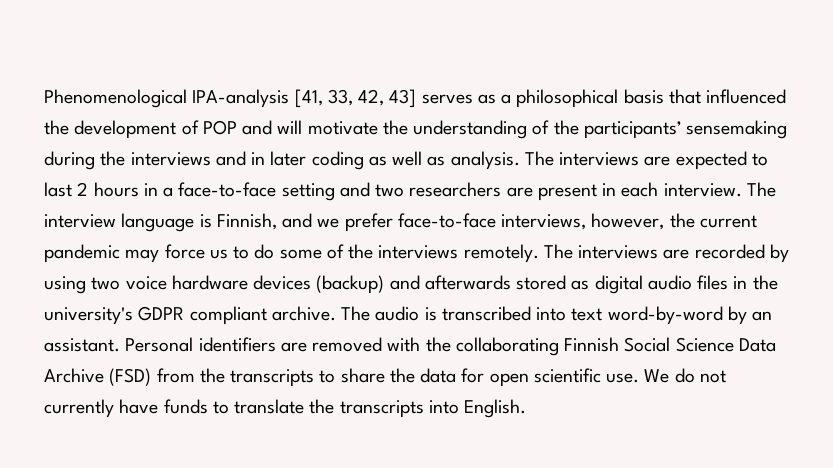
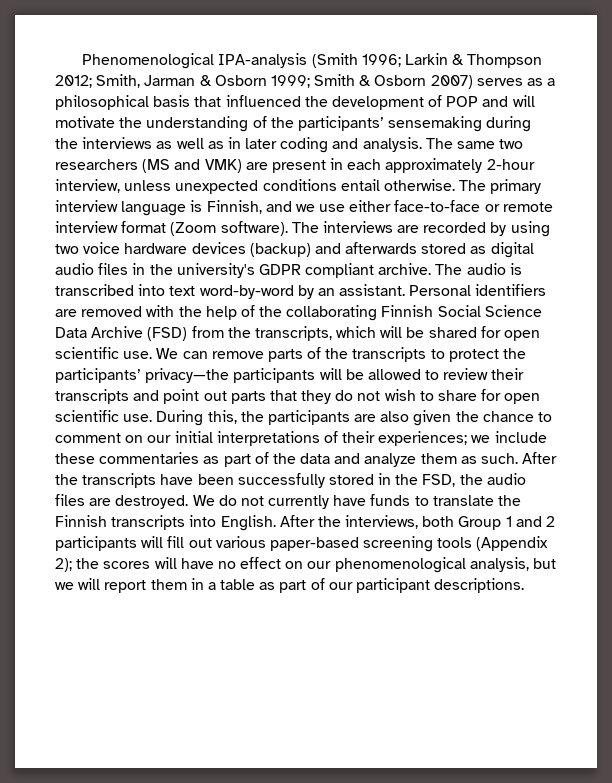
- Phenomenological IPA-analysis [41, 33, 42, 43] serves as a philosophical basis that influenced the development of POP and will motivate the understanding of the participants’ sensemaking during the interviews and in later coding as well as analysis. The interviews are expected to last 2 hours in a face-to-face setting and two researchers are present in each interview. The interview language is Finnish, and we prefer face-to-face interviews, however, the current pandemic may force us to do some of the interviews remotely.
+ Phenomenological IPA-analysis (Smith 1996; Larkin & Thompson 2012; Smith, Jarman & Osborn 1999; Smith & Osborn 2007) serves as a philosophical basis that influenced the development of POP and will motivate the understanding of the participants’ sensemaking during the interviews as well as in later coding and analysis. The same two researchers (MS and VMK) are present in each approximately 2-hour interview, unless unexpected conditions entail otherwise. The primary interview language is Finnish, and we use either face-to-face or remote interview format (Zoom software).
- Personal identifiers are removed with the collaborating Finnish Social Science Data Archive (FSD) from the transcripts to share the data for open scientific use.
+ Personal identifiers are removed with the help of the collaborating Finnish Social Science Data Archive (FSD) from the transcripts, which will be shared for open scientific use.
- We do not currently have funds to translate the transcripts into English.
+ We can remove parts of the transcripts to protect the participants’ privacy—the participants will be allowed to review their transcripts and point out parts that they do not wish to share for open scientific use. During this, the participants are also given the chance to comment on our initial interpretations of their experiences; we include these commentaries as part of the data and analyze them as such. After the transcripts have been successfully stored in the FSD, the audio files are destroyed. We do not currently have funds to translate the Finnish transcripts into English.
+ After the interviews, both Group 1 and 2 participants will fill out various paper-based screening tools (Appendix 2); the scores will have no effect on our phenomenological analysis, but we will report them in a table as part of our participant descriptions.

